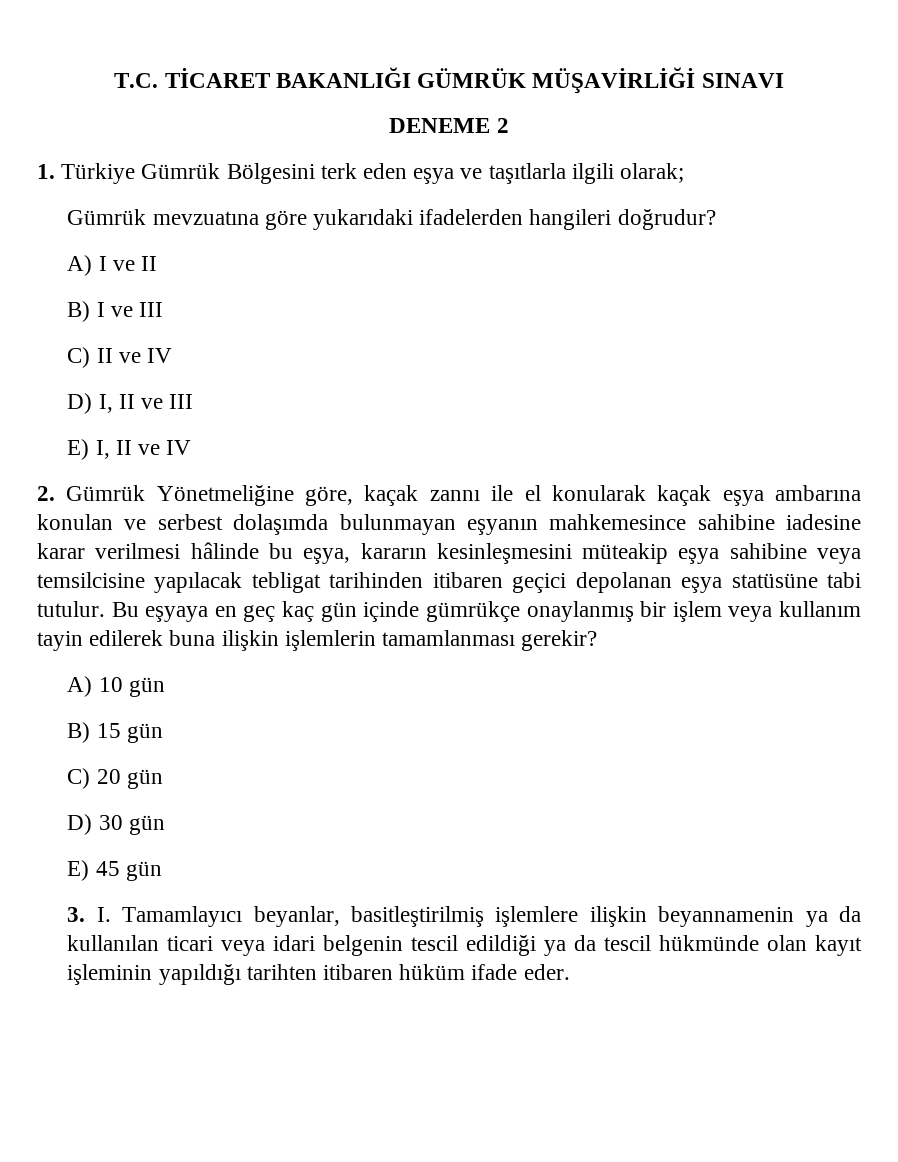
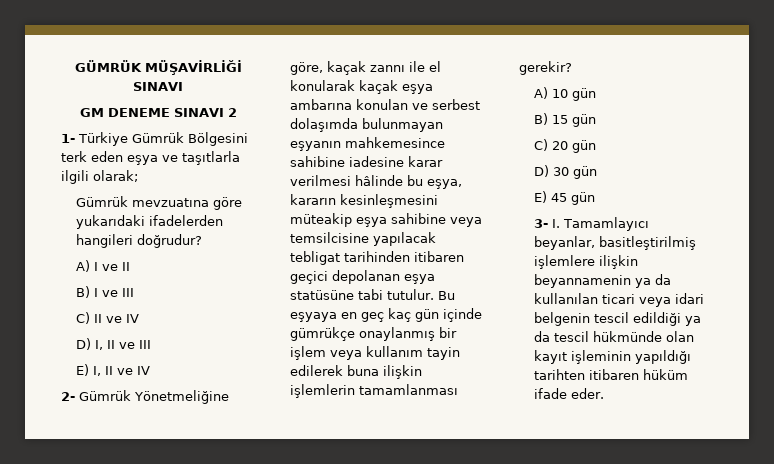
- T.C. TİCARET BAKANLIĞI GÜMRÜK MÜŞAVİRLİĞİ SINAVI
+ GÜMRÜK MÜŞAVİRLİĞİ SINAVI
- DENEME 2
+ GM DENEME SINAVI 2
- 1. Türkiye Gümrük Bölgesini terk eden eşya ve taşıtlarla ilgili olarak;
+ 1- Türkiye Gümrük Bölgesini terk eden eşya ve taşıtlarla ilgili olarak;
- 2. Gümrük Yönetmeliğine göre, kaçak zannı ile el konularak kaçak eşya ambarına konulan ve serbest dolaşımda bulunmayan eşyanın mahkemesince sahibine iadesine karar verilmesi hâlinde bu eşya, kararın kesinleşmesini müteakip eşya sahibine veya temsilcisine yapılacak tebligat tarihinden itibaren geçici depolanan eşya statüsüne tabi tutulur.
+ 2- Gümrük Yönetmeliğine göre, kaçak zannı ile el konularak kaçak eşya ambarına konulan ve serbest dolaşımda bulunmayan eşyanın mahkemesince sahibine iadesine karar verilmesi hâlinde bu eşya, kararın kesinleşmesini müteakip eşya sahibine veya temsilcisine yapılacak tebligat tarihinden itibaren geçici depolanan eşya statüsüne tabi tutulur.
- 3. I. Tamamlayıcı beyanlar, basitleştirilmiş işlemlere ilişkin beyannamenin ya da kullanılan ticari veya idari belgenin tescil edildiği ya da tescil hükmünde olan kayıt işleminin yapıldığı tarihten itibaren hüküm ifade eder.
+ 3- I. Tamamlayıcı beyanlar, basitleştirilmiş işlemlere ilişkin beyannamenin ya da kullanılan ticari veya idari belgenin tescil edildiği ya da tescil hükmünde olan kayıt işleminin yapıldığı tarihten itibaren hüküm ifade eder.

